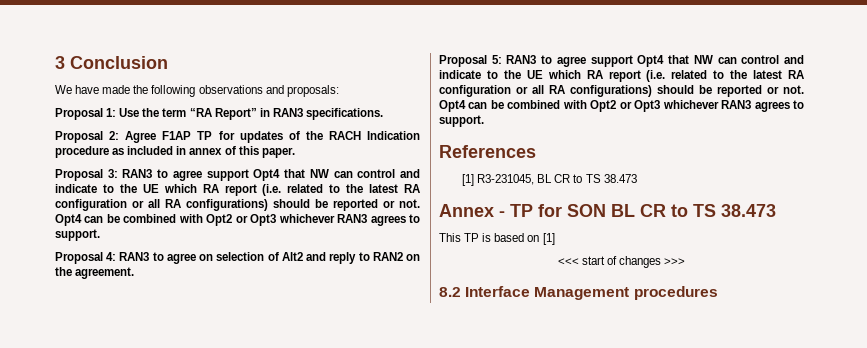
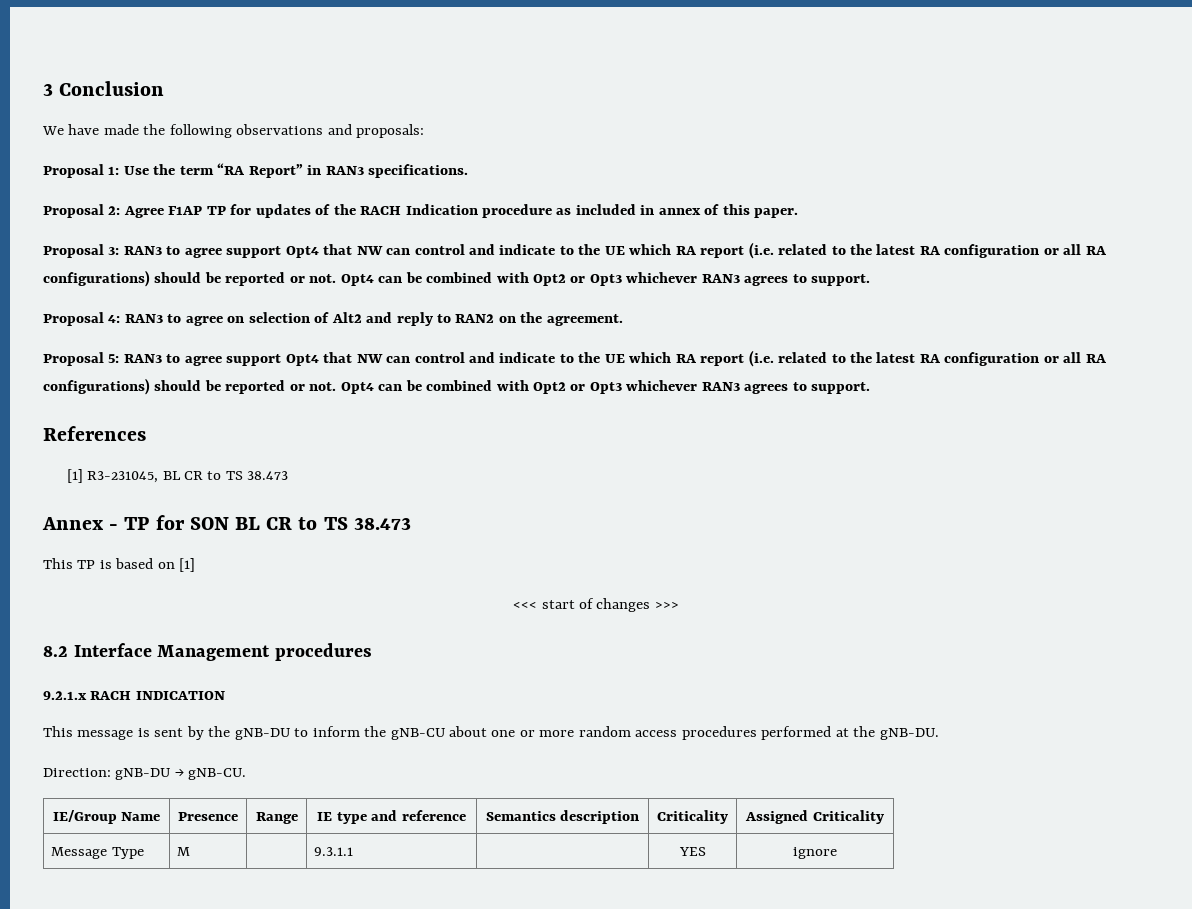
+ 9.2.1.x RACH INDICATION
+ This message is sent by the gNB-DU to inform the gNB-CU about one or more random access procedures performed at the gNB-DU.
+ Direction: gNB-DU → gNB-CU.
+ IE/Group Name | Presence | Range | IE type and reference | Semantics description | Criticality | Assigned Criticality
+ Message Type | M | | 9.3.1.1 | | YES | ignore

